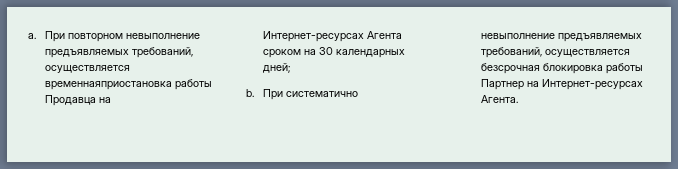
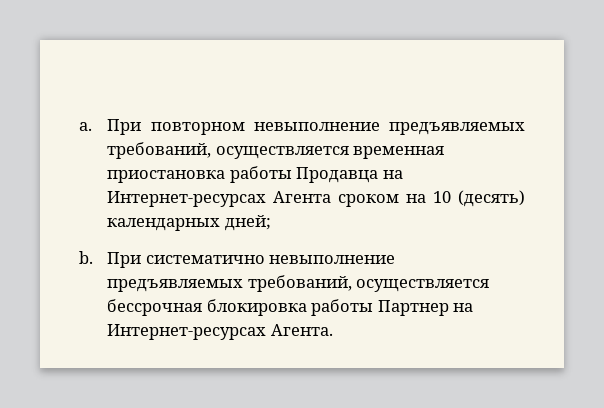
- При повторном невыполнение предъявляемых требований, осуществляется временнаяприостановка работы Продавца на Интернет-ресурсах Агента сроком на 30 календарных дней;
+ При повторном невыполнение предъявляемых требований, осуществляется временная приостановка работы Продавца на Интернет-ресурсах Агента сроком на 10 (десять) календарных дней;
- При систематично невыполнение предъявляемых требований, осуществляется безсрочная блокировка работы Партнер на Интернет-ресурсах Агента.
+ При систематично невыполнение предъявляемых требований, осуществляется бессрочная блокировка работы Партнер на Интернет-ресурсах Агента.

